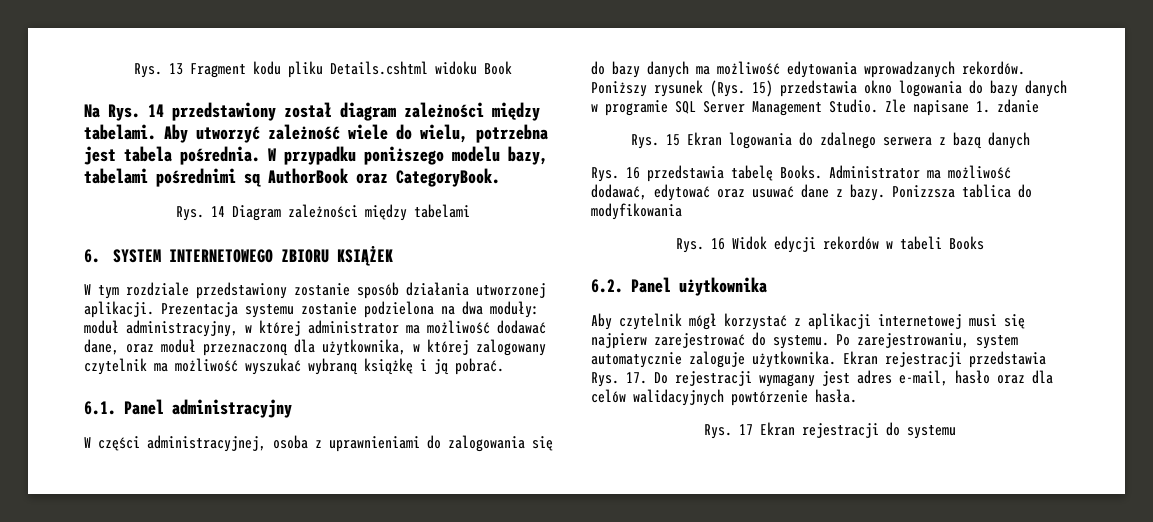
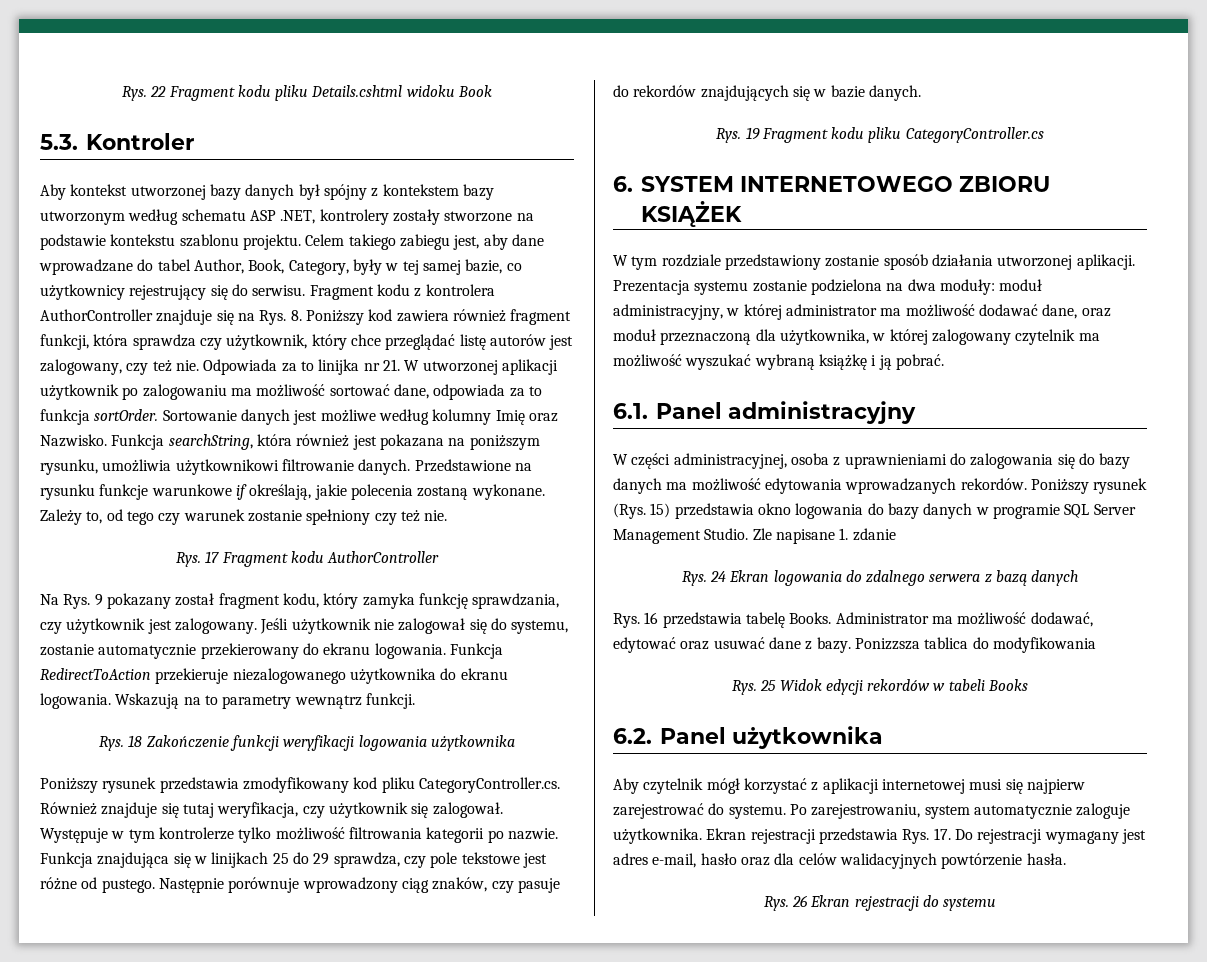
- Rys. 13 Fragment kodu pliku Details.cshtml widoku Book
+ Rys. 22 Fragment kodu pliku Details.cshtml widoku Book
- Na Rys. 14 przedstawiony został diagram zależności między tabelami. Aby utworzyć zależność wiele do wielu, potrzebna jest tabela pośrednia. W przypadku poniższego modelu bazy, tabelami pośrednimi są AuthorBook oraz CategoryBook.
- Rys. 14 Diagram zależności między tabelami
+ 5.3. Kontroler
+ Aby kontekst utworzonej bazy danych był spójny z kontekstem bazy utworzonym według schematu ASP .NET, kontrolery zostały stworzone na podstawie kontekstu szablonu projektu. Celem takiego zabiegu jest, aby dane wprowadzane do tabel Author, Book, Category, były w tej samej bazie, co użytkownicy rejestrujący się do serwisu. Fragment kodu z kontrolera AuthorController znajduje się na Rys. 8. Poniższy kod zawiera również fragment funkcji, która sprawdza czy użytkownik, który chce przeglądać listę autorów jest zalogowany, czy też nie. Odpowiada za to linijka nr 21. W utworzonej aplikacji użytkownik po zalogowaniu ma możliwość sortować dane, odpowiada za to funkcja sortOrder. Sortowanie danych jest możliwe według kolumny Imię oraz Nazwisko. Funkcja searchString, która również jest pokazana na poniższym rysunku, umożliwia użytkownikowi filtrowanie danych. Przedstawione na rysunku funkcje warunkowe if określają, jakie polecenia zostaną wykonane. Zależy to, od tego czy warunek zostanie spełniony czy też nie.
+ Rys. 17 Fragment kodu AuthorController
+ Na Rys. 9 pokazany został fragment kodu, który zamyka funkcję sprawdzania, czy użytkownik jest zalogowany. Jeśli użytkownik nie zalogował się do systemu, zostanie automatycznie przekierowany do ekranu logowania. Funkcja RedirectToAction przekieruje niezalogowanego użytkownika do ekranu logowania. Wskazują na to parametry wewnątrz funkcji.
+ Rys. 18 Zakończenie funkcji weryfikacji logowania użytkownika
+ Poniższy rysunek przedstawia zmodyfikowany kod pliku CategoryController.cs. Również znajduje się tutaj weryfikacja, czy użytkownik się zalogował. Występuje w tym kontrolerze tylko możliwość filtrowania kategorii po nazwie. Funkcja znajdująca się w linijkach 25 do 29 sprawdza, czy pole tekstowe jest różne od pustego. Następnie porównuje wprowadzony ciąg znaków, czy pasuje do rekordów znajdujących się w bazie danych.
+ Rys. 19 Fragment kodu pliku CategoryController.cs
- Rys. 15 Ekran logowania do zdalnego serwera z bazą danych
+ Rys. 24 Ekran logowania do zdalnego serwera z bazą danych
- Rys. 16 Widok edycji rekordów w tabeli Books
+ Rys. 25 Widok edycji rekordów w tabeli Books
- Rys. 17 Ekran rejestracji do systemu
+ Rys. 26 Ekran rejestracji do systemu

